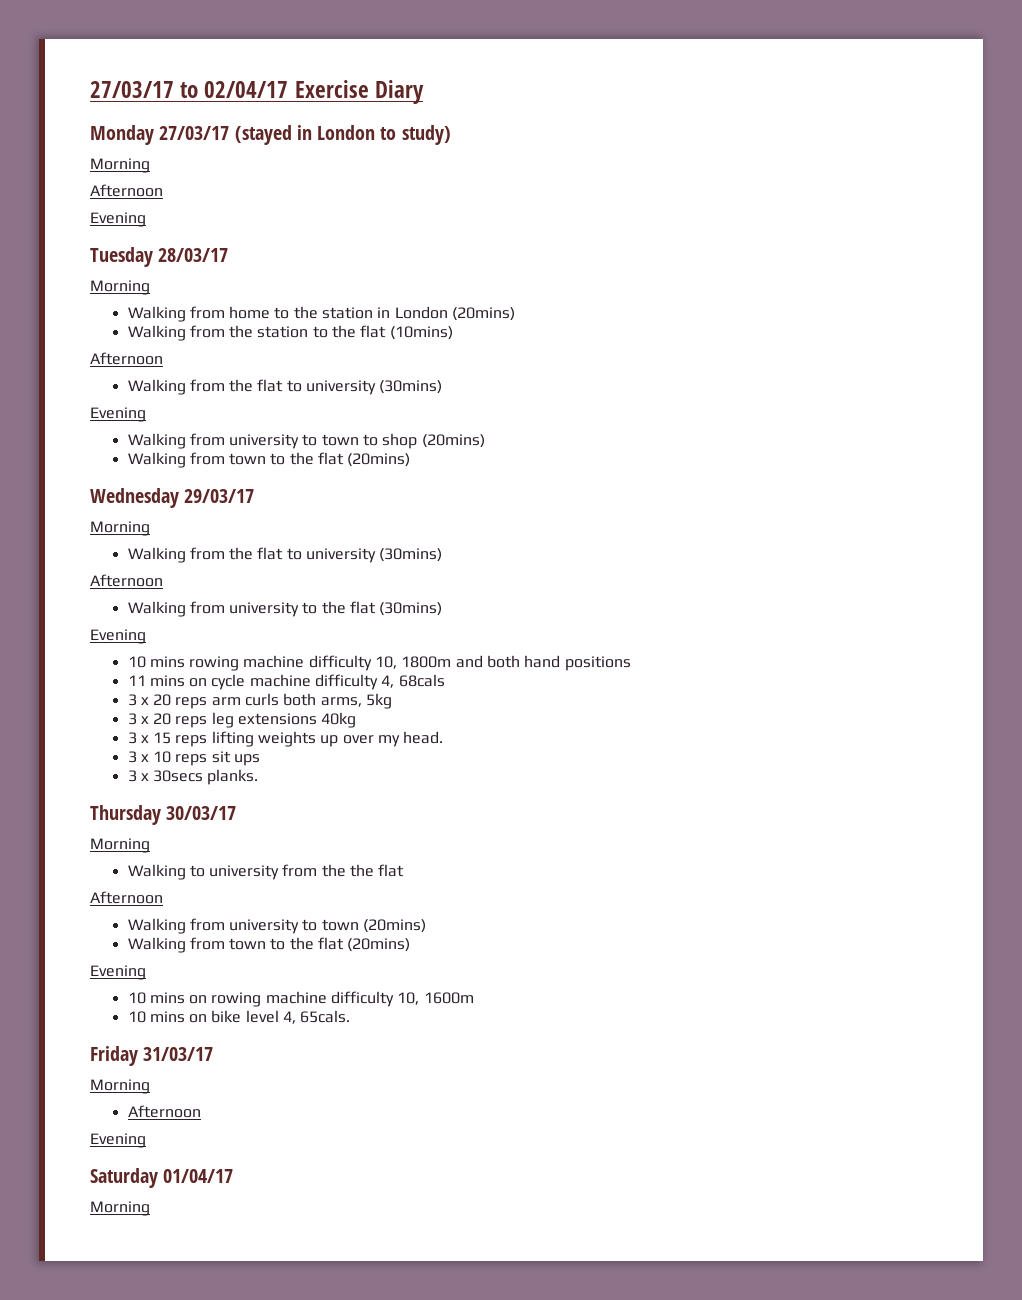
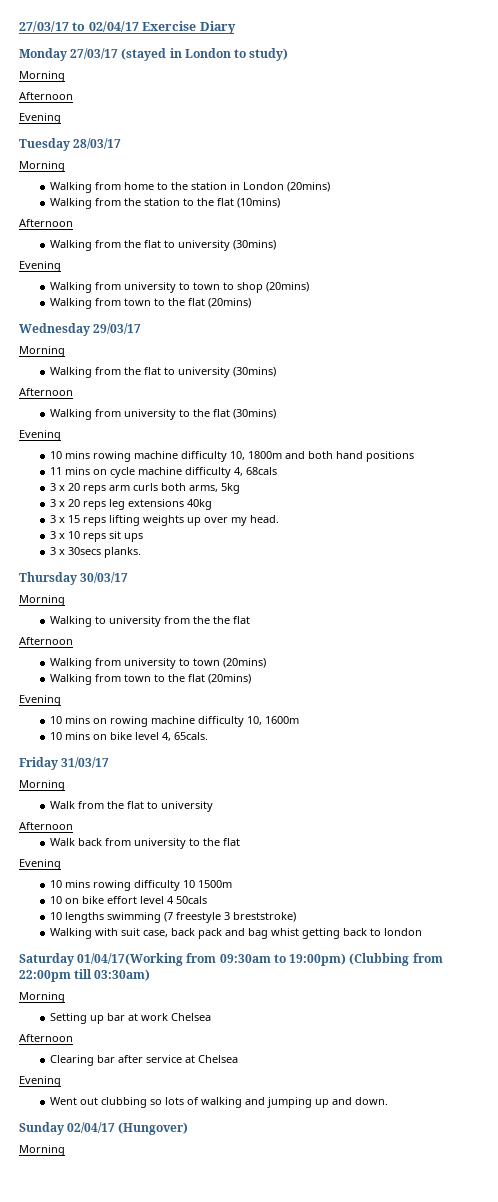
  Friday 31/03/17
  Morning
+ Walk from the flat to university
  Afternoon
+ Walk back from university to the flat
  Evening
- Saturday 01/04/17
+ 10 mins rowing difficulty 10 1500m
+ 10 on bike effort level 4 50cals
+ 10 lengths swimming (7 freestyle 3 breststroke)
+ Walking with suit case, back pack and bag whist getting back to london
+ Saturday 01/04/17(Working from 09:30am to 19:00pm) (Clubbing from 22:00pm till 03:30am)
+ Morning
+ Setting up bar at work Chelsea
+ Afternoon
+ Clearing bar after service at Chelsea
+ Evening
+ Went out clubbing so lots of walking and jumping up and down.
+ Sunday 02/04/17 (Hungover)

